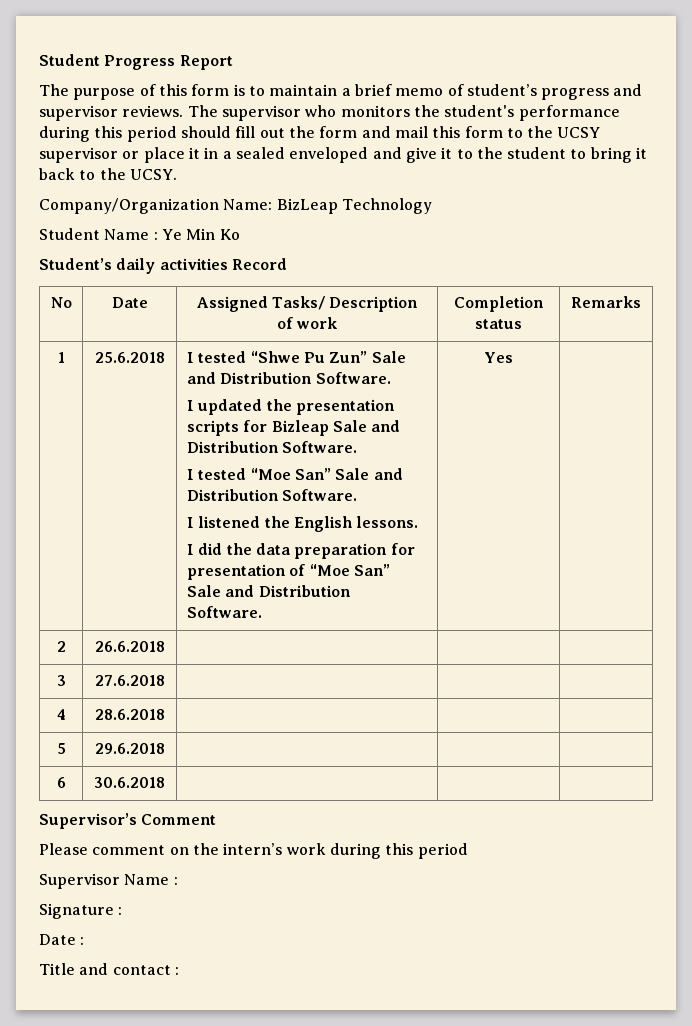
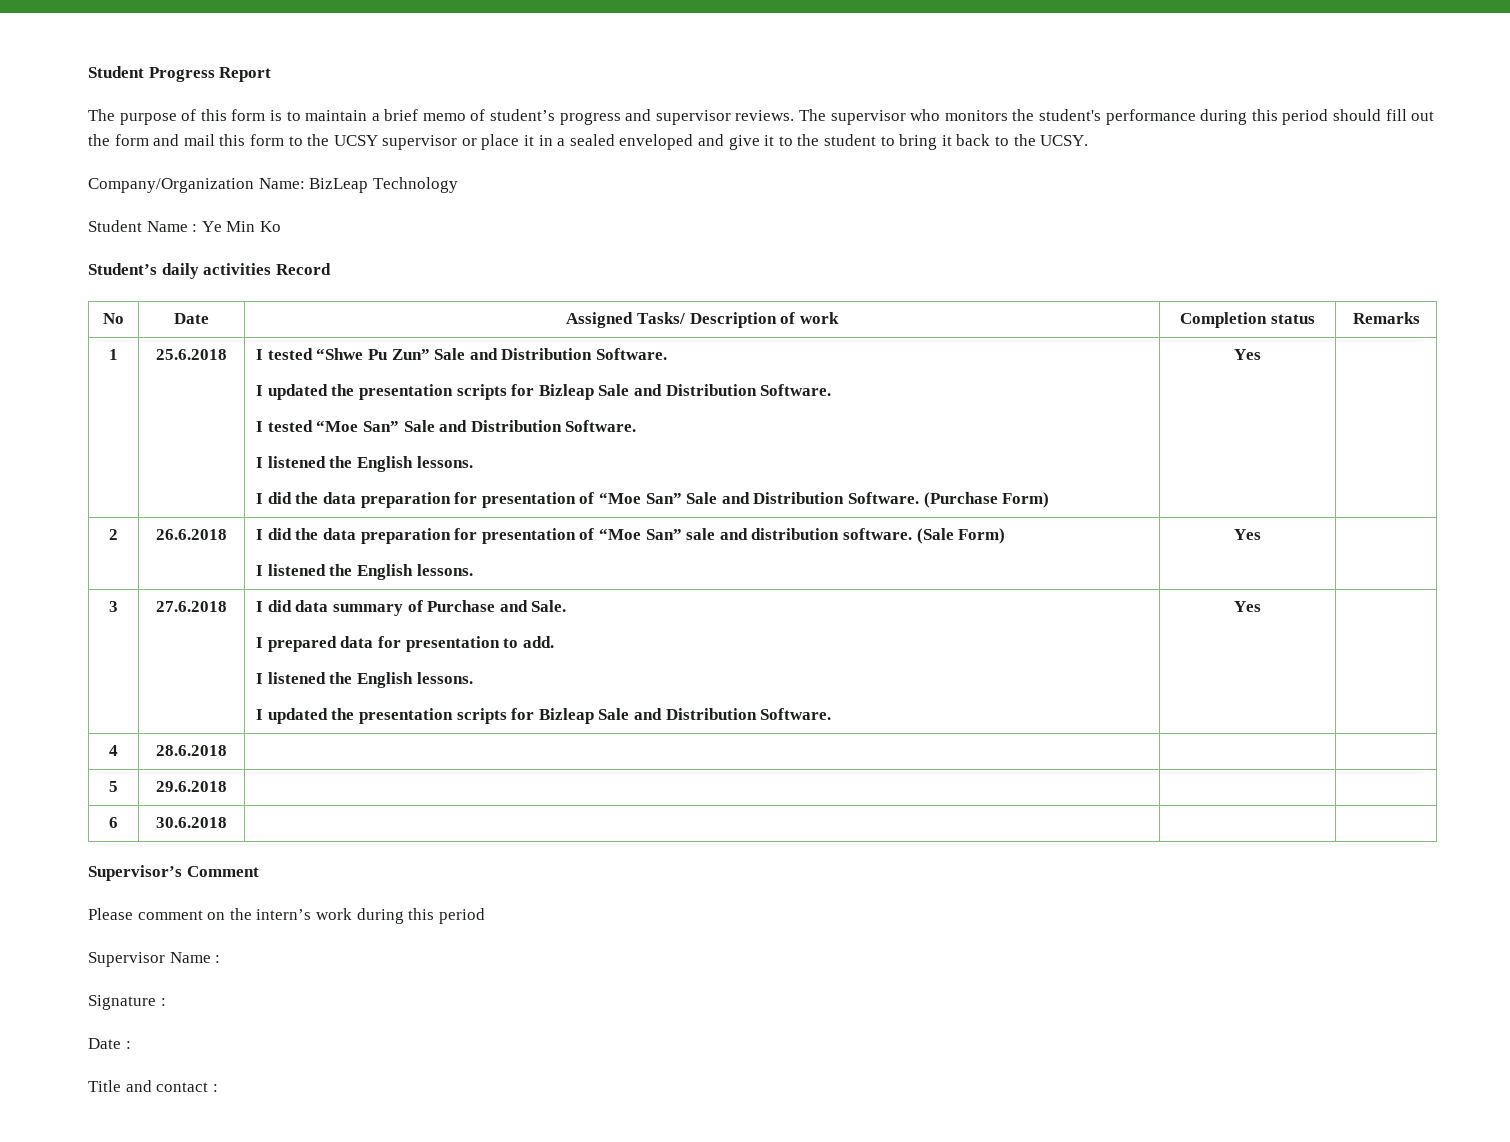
+ (Purchase Form)
- 2 | 26.6.2018 | | |
- 3 | 27.6.2018 | | |
+ 2 | 26.6.2018 | I did the data preparation for presentation of “Moe San” sale and distribution software. (Sale Form)
+ I listened the English lessons. | Yes |
+ 3 | 27.6.2018 | I did data summary of Purchase and Sale.
+ I prepared data for presentation to add.
+ I listened the English lessons.
+ I updated the presentation scripts for Bizleap Sale and Distribution Software. | Yes |

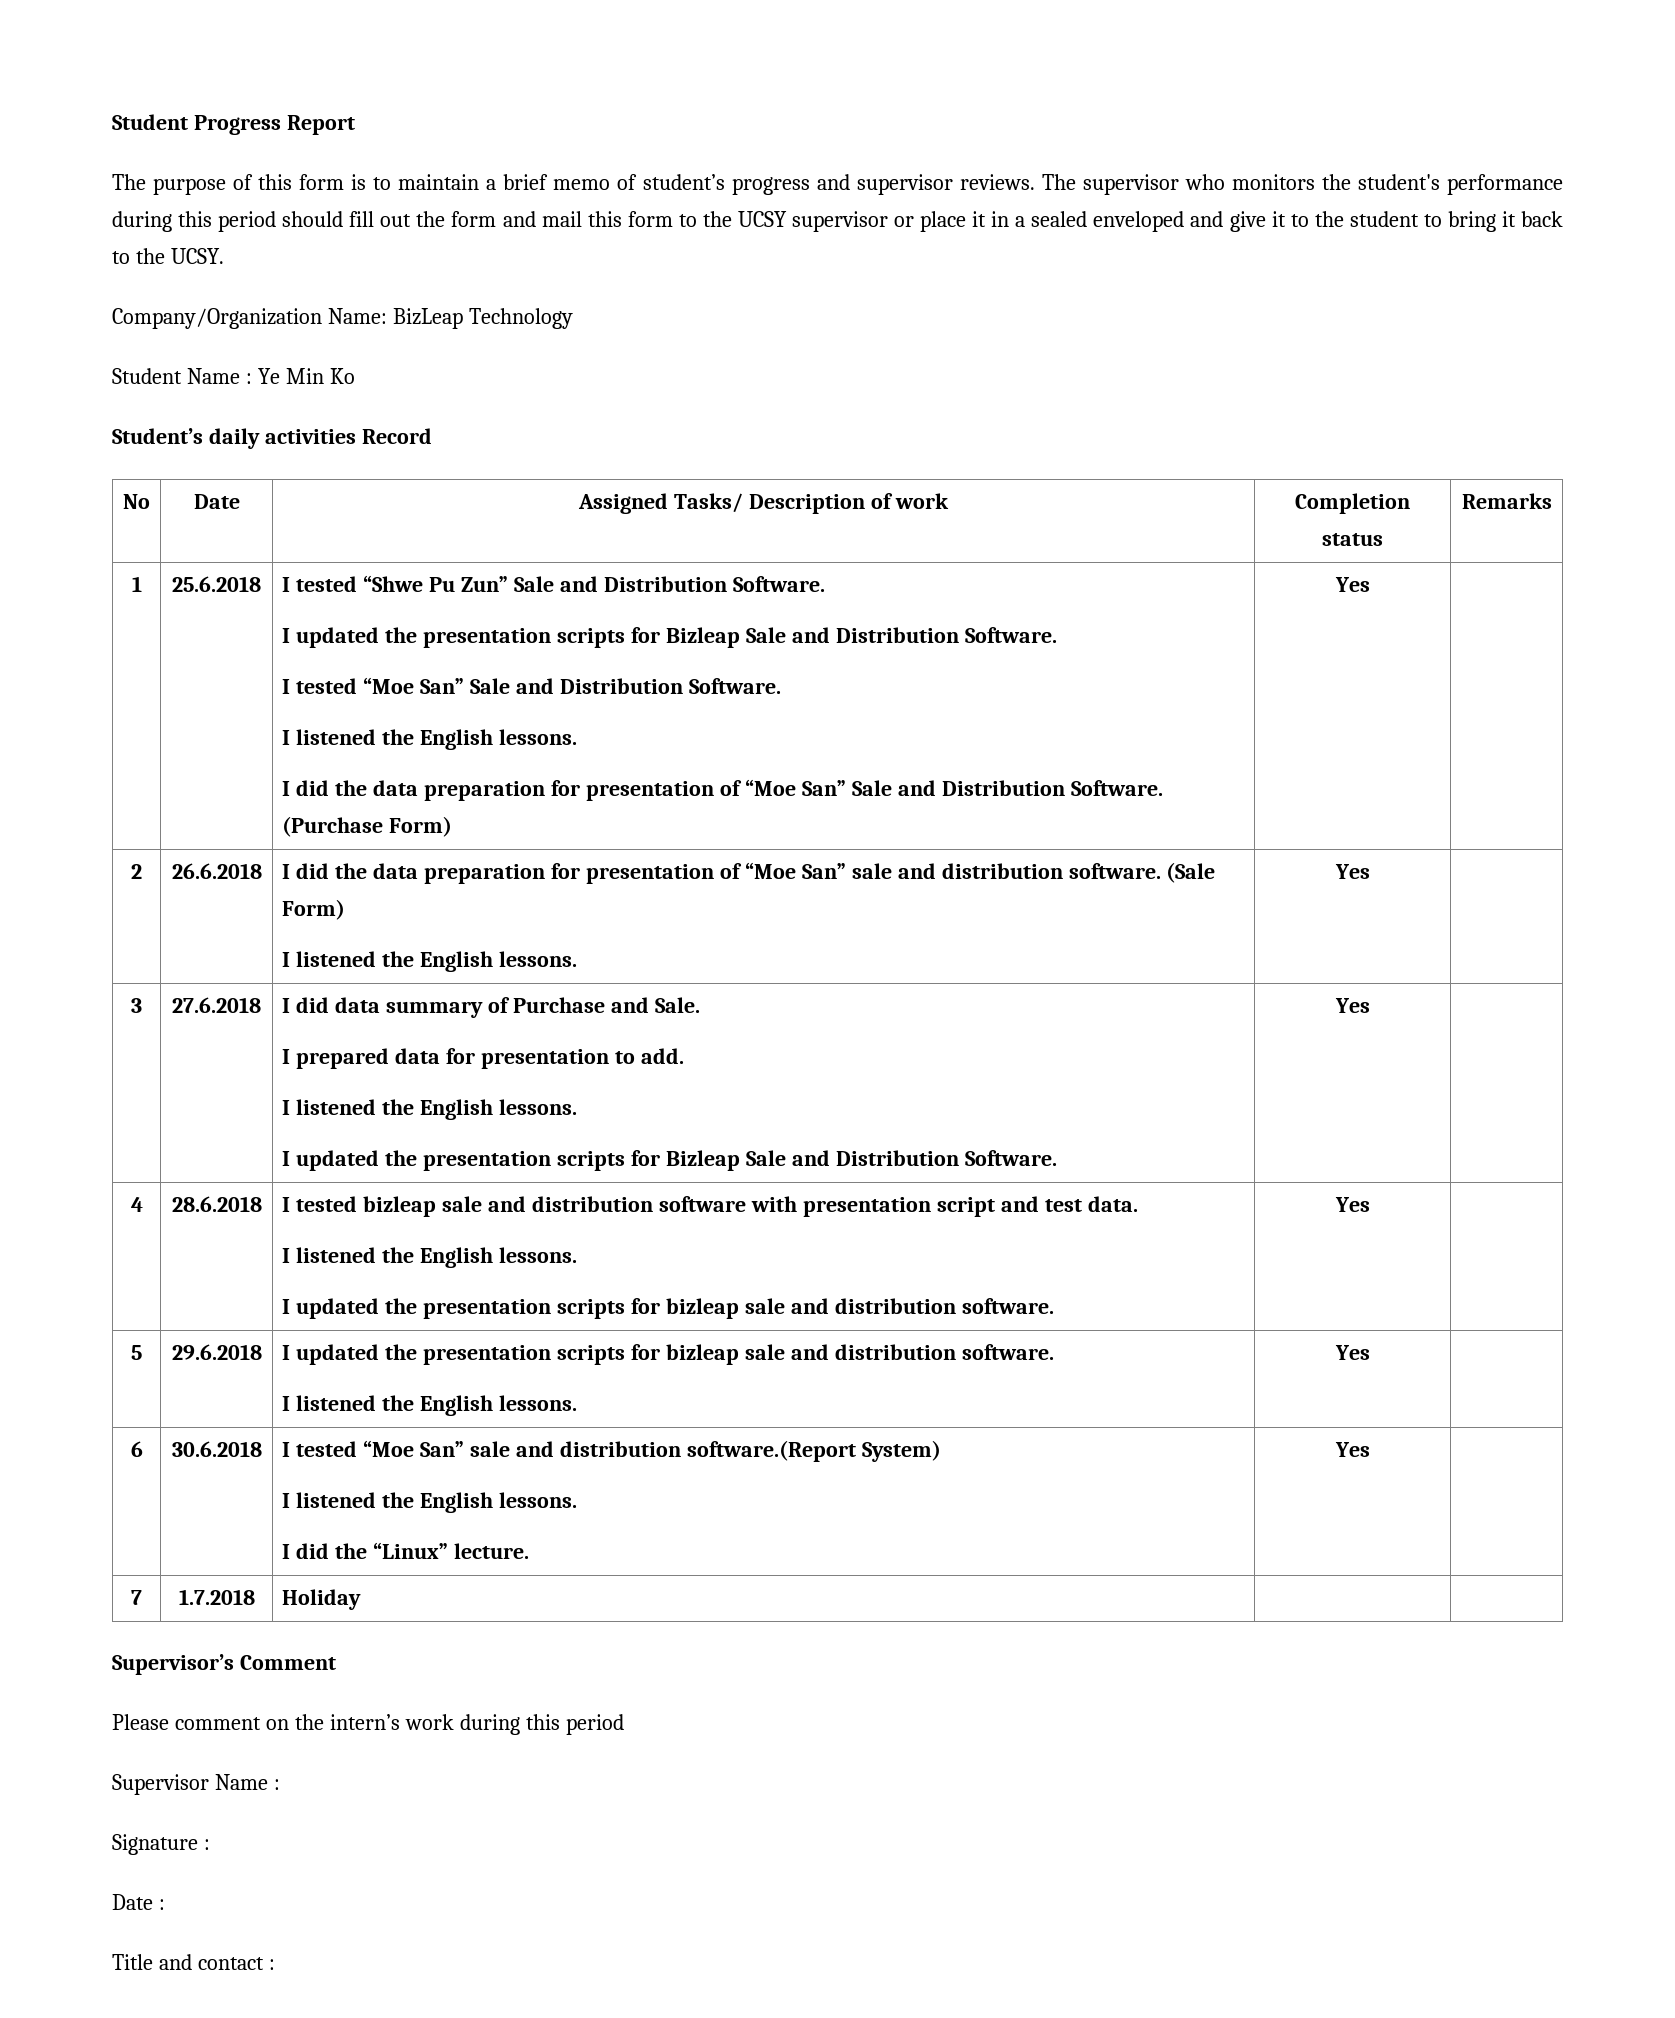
- 4 | 28.6.2018 | | |
- 5 | 29.6.2018 | | |
- 6 | 30.6.2018 | | |
+ 4 | 28.6.2018 | I tested bizleap sale and distribution software with presentation script and test data.
+ I listened the English lessons.
+ I updated the presentation scripts for bizleap sale and distribution software. | Yes |
+ 5 | 29.6.2018 | I updated the presentation scripts for bizleap sale and distribution software.
+ I listened the English lessons. | Yes |
+ 6 | 30.6.2018 | I tested “Moe San” sale and distribution software.(Report System)
+ I listened the English lessons.
+ I did the “Linux” lecture. | Yes |
+ 7 | 1.7.2018 | Holiday | |

